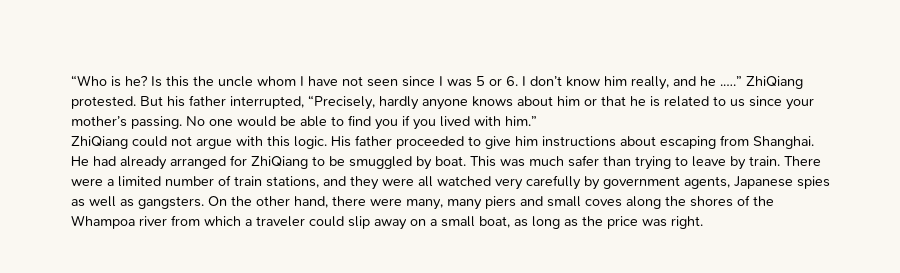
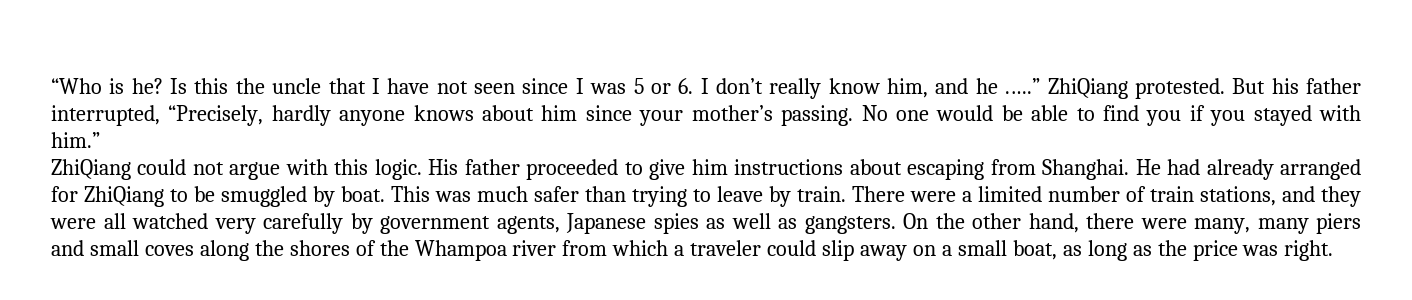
- Is this the uncle whom I have not seen since I was 5 or 6. I don’t know him really, and he .….”
+ Is this the uncle that I have not seen since I was 5 or 6. I don’t really know him, and he .….”
- But his father interrupted, “Precisely, hardly anyone knows about him or that he is related to us since your mother’s passing.
+ But his father interrupted, “Precisely, hardly anyone knows about him since your mother’s passing.
- No one would be able to find you if you lived with him.”
+ No one would be able to find you if you stayed with him.”

